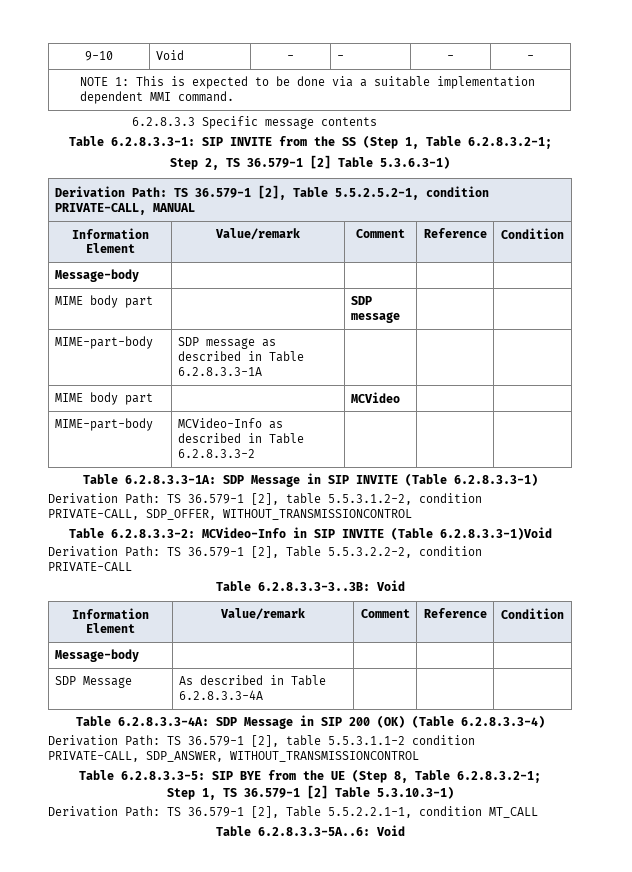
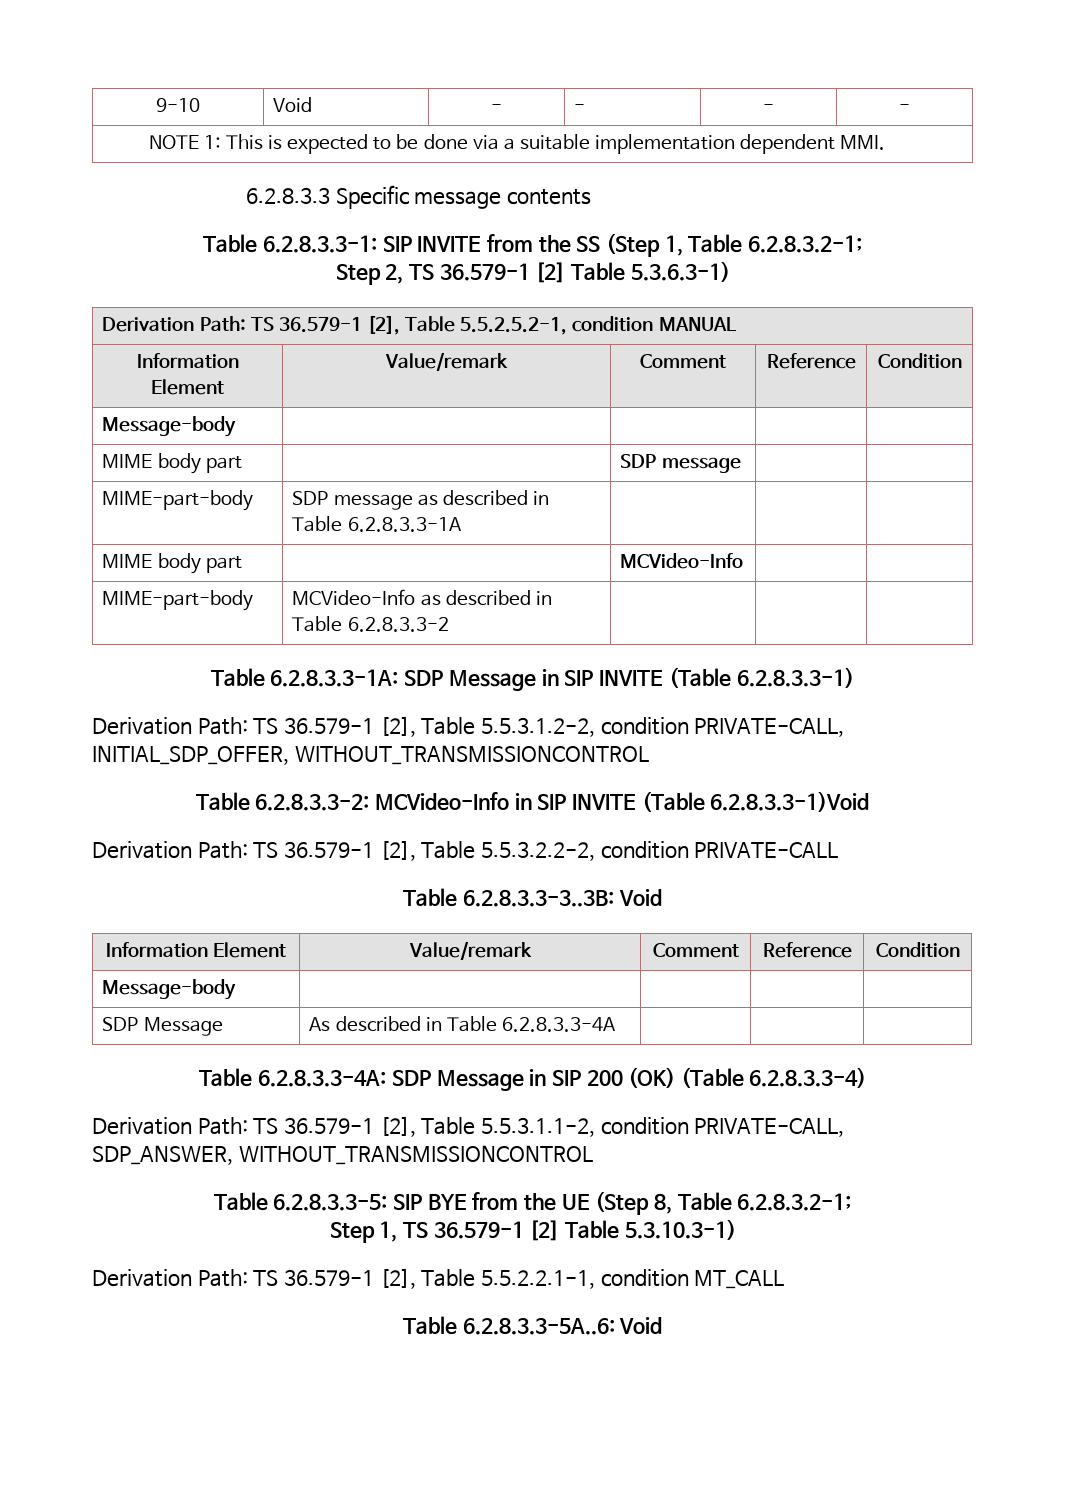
- NOTE 1: This is expected to be done via a suitable implementation dependent MMI command.
+ NOTE 1: This is expected to be done via a suitable implementation dependent MMI.
- Derivation Path: TS 36.579-1 [2], Table 5.5.2.5.2-1, condition PRIVATE-CALL, MANUAL
+ Derivation Path: TS 36.579-1 [2], Table 5.5.2.5.2-1, condition MANUAL
- MIME body part | | MCVideo | |
+ MIME body part | | MCVideo-Info | |
- Derivation Path: TS 36.579-1 [2], table 5.5.3.1.2-2, condition PRIVATE-CALL, SDP_OFFER, WITHOUT_TRANSMISSIONCONTROL
+ Derivation Path: TS 36.579-1 [2], Table 5.5.3.1.2-2, condition PRIVATE-CALL, INITIAL_SDP_OFFER, WITHOUT_TRANSMISSIONCONTROL
- Derivation Path: TS 36.579-1 [2], table 5.5.3.1.1-2 condition PRIVATE-CALL, SDP_ANSWER, WITHOUT_TRANSMISSIONCONTROL
+ Derivation Path: TS 36.579-1 [2], Table 5.5.3.1.1-2, condition PRIVATE-CALL, SDP_ANSWER, WITHOUT_TRANSMISSIONCONTROL

